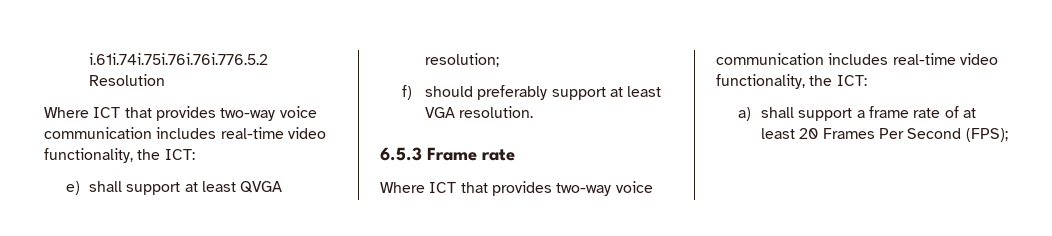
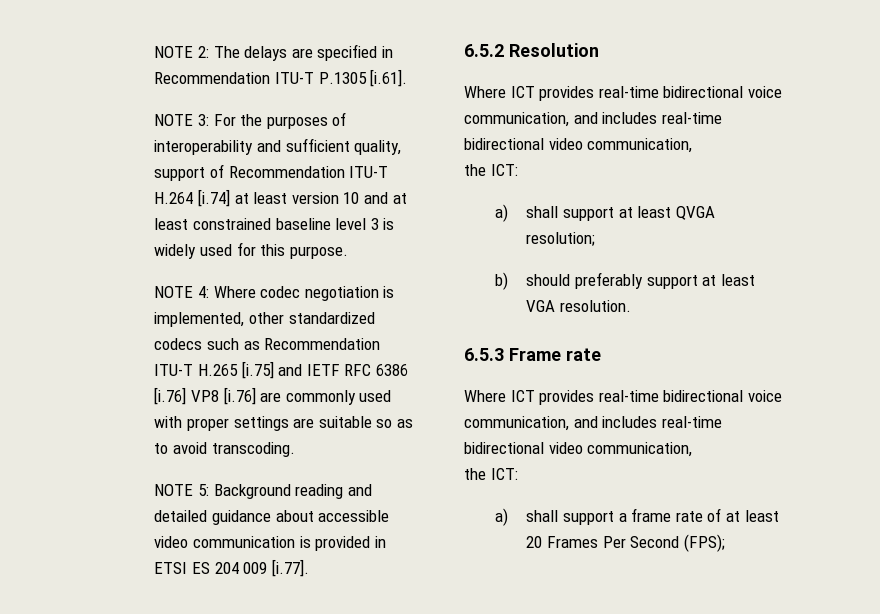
- i.61i.74i.75i.76i.76i.776.5.2 Resolution
- Where ICT that provides two-way voice communication includes real-time video functionality, the ICT:
- e) shall support at least QVGA resolution;
+ NOTE 2: The delays are specified in Recommendation ITU-T P.1305 [i.61].
+ NOTE 3: For the purposes of interoperability and sufficient quality, support of Recommendation ITU-T H.264 [i.74] at least version 10 and at least constrained baseline level 3 is widely used for this purpose.
+ NOTE 4: Where codec negotiation is implemented, other standardized codecs such as Recommendation ITU‑T H.265 [i.75] and IETF RFC 6386 [i.76] VP8 [i.76] are commonly used with proper settings are suitable so as to avoid transcoding.
+ NOTE 5: Background reading and detailed guidance about accessible video communication is provided in ETSI ES 204 009 [i.77].
+ 6.5.2 Resolution
+ Where ICT provides real-time bidirectional voice communication, and includes real-time bidirectional video communication,
+ the ICT:
+ a) shall support at least QVGA resolution;
- f) should preferably support at least VGA resolution.
+ b) should preferably support at least VGA resolution.
  6.5.3 Frame rate
- Where ICT that provides two-way voice communication includes real-time video functionality, the ICT:
+ Where ICT provides real-time bidirectional voice communication, and includes real-time bidirectional video communication,
+ the ICT:

